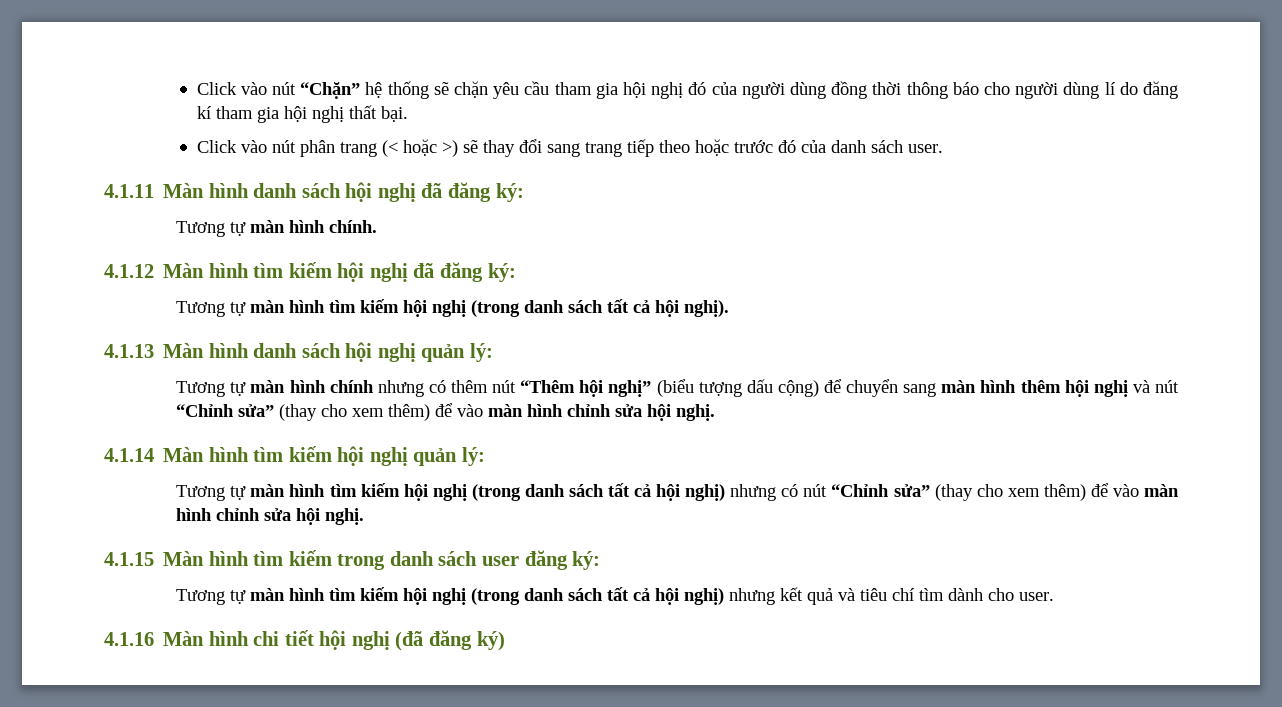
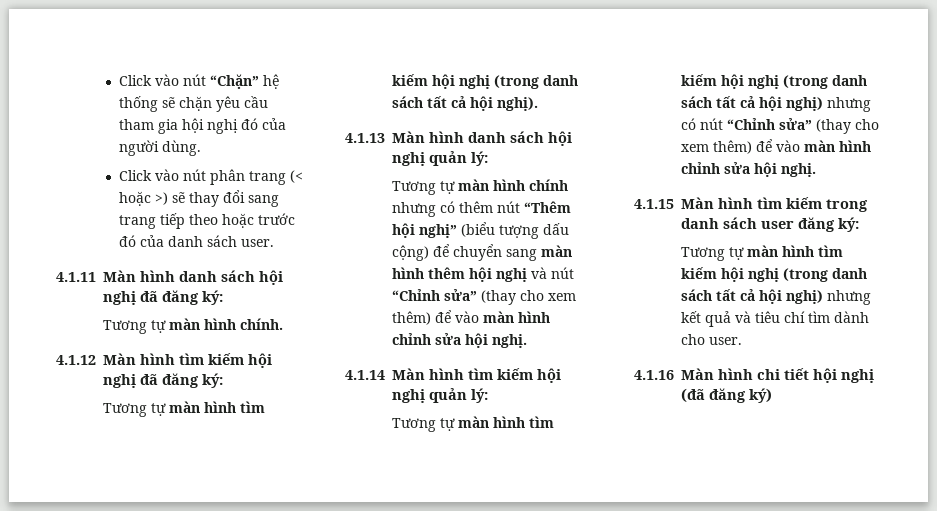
- Click vào nút “Chặn” hệ thống sẽ chặn yêu cầu tham gia hội nghị đó của người dùng đồng thời thông báo cho người dùng lí do đăng kí tham gia hội nghị thất bại.
+ Click vào nút “Chặn” hệ thống sẽ chặn yêu cầu tham gia hội nghị đó của người dùng.

